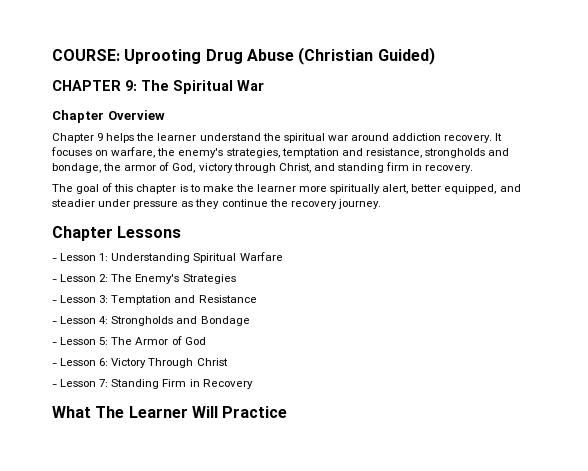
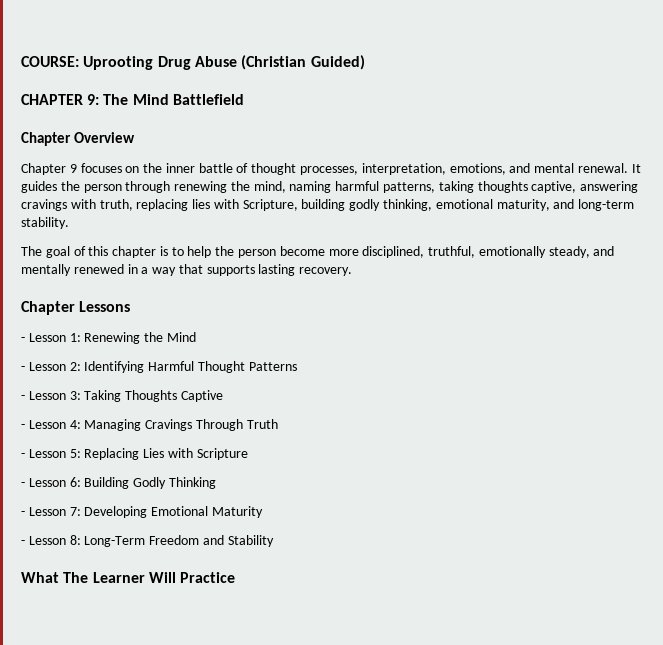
- CHAPTER 9: The Spiritual War
+ CHAPTER 9: The Mind Battlefield
- Chapter 9 helps the learner understand the spiritual war around addiction recovery. It focuses on warfare, the enemy's strategies, temptation and resistance, strongholds and bondage, the armor of God, victory through Christ, and standing firm in recovery.
+ Chapter 9 focuses on the inner battle of thought processes, interpretation, emotions, and mental renewal. It guides the person through renewing the mind, naming harmful patterns, taking thoughts captive, answering cravings with truth, replacing lies with Scripture, building godly thinking, emotional maturity, and long-term stability.
- The goal of this chapter is to make the learner more spiritually alert, better equipped, and steadier under pressure as they continue the recovery journey.
+ The goal of this chapter is to help the person become more disciplined, truthful, emotionally steady, and mentally renewed in a way that supports lasting recovery.
- - Lesson 1: Understanding Spiritual Warfare
+ - Lesson 1: Renewing the Mind
- - Lesson 2: The Enemy's Strategies
+ - Lesson 2: Identifying Harmful Thought Patterns
- - Lesson 3: Temptation and Resistance
+ - Lesson 3: Taking Thoughts Captive
- - Lesson 4: Strongholds and Bondage
+ - Lesson 4: Managing Cravings Through Truth
- - Lesson 5: The Armor of God
+ - Lesson 5: Replacing Lies with Scripture
- - Lesson 6: Victory Through Christ
+ - Lesson 6: Building Godly Thinking
- - Lesson 7: Standing Firm in Recovery
+ - Lesson 7: Developing Emotional Maturity
+ - Lesson 8: Long-Term Freedom and Stability

